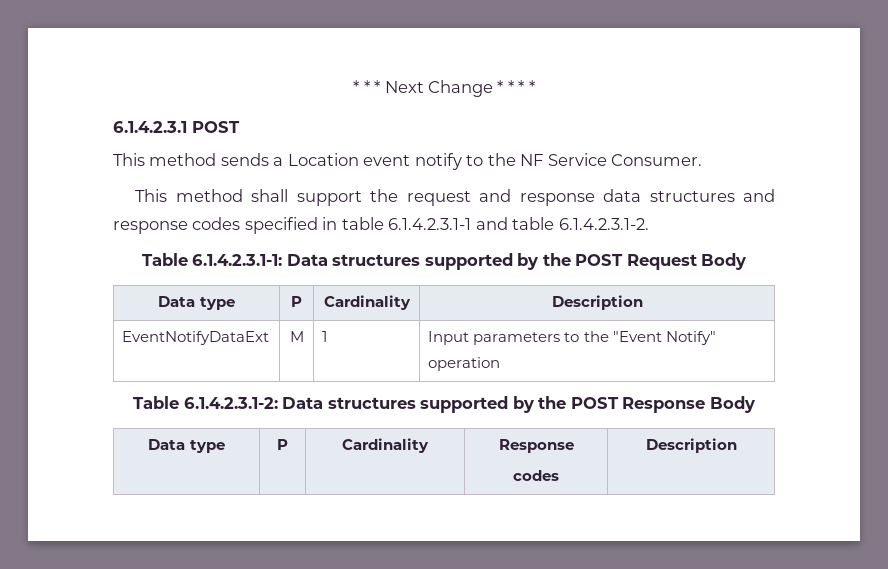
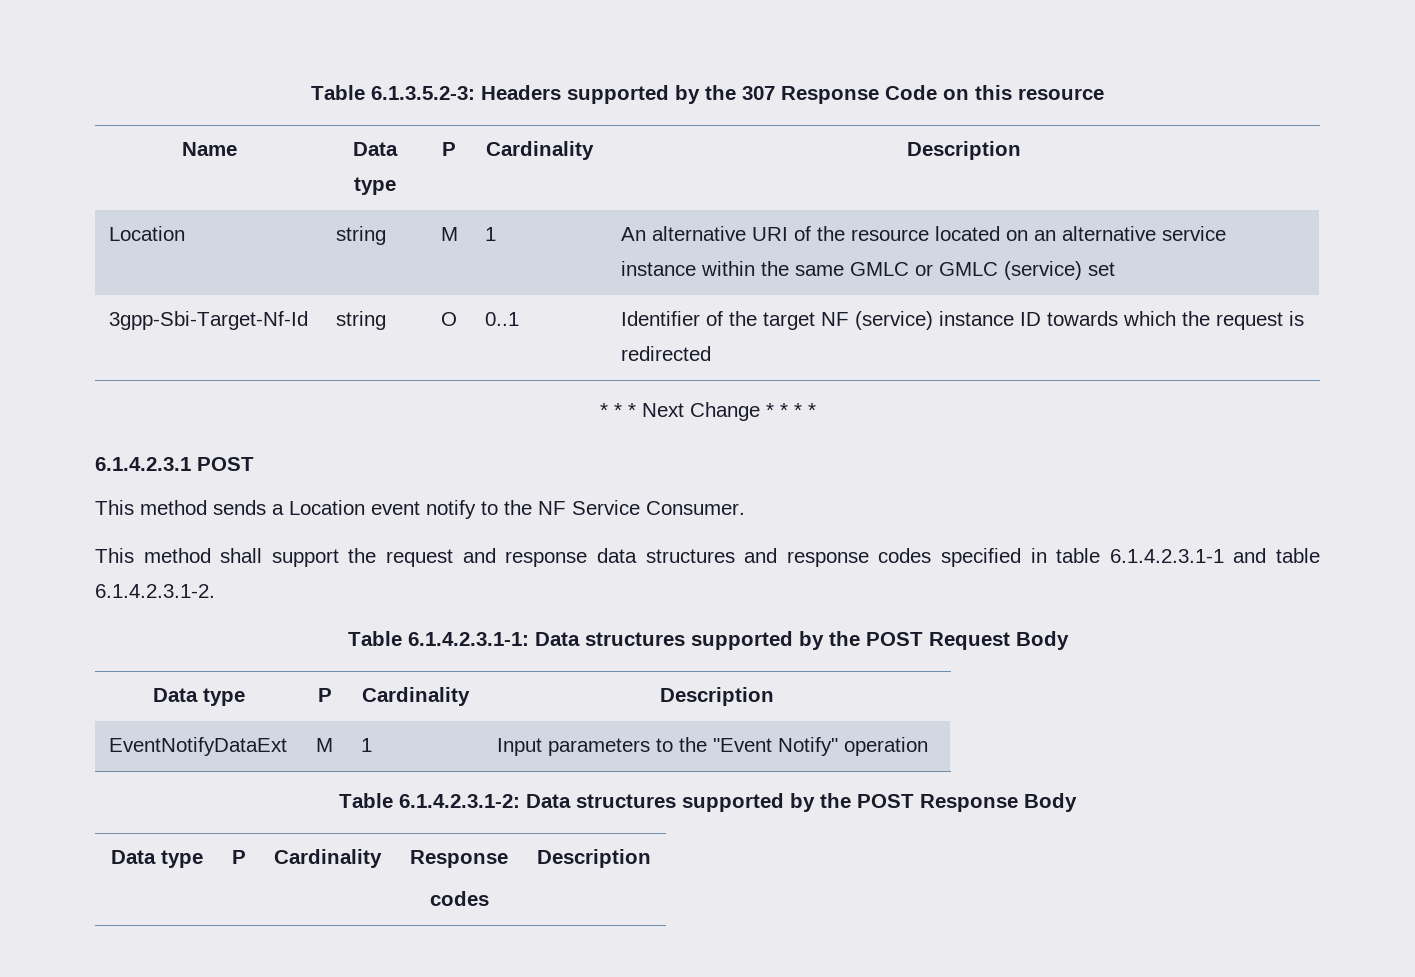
+ Table 6.1.3.5.2-3: Headers supported by the 307 Response Code on this resource
+ Name | Data type | P | Cardinality | Description
+ Location | string | M | 1 | An alternative URI of the resource located on an alternative service instance within the same GMLC or GMLC (service) set
+ 3gpp-Sbi-Target-Nf-Id | string | O | 0..1 | Identifier of the target NF (service) instance ID towards which the request is redirected

